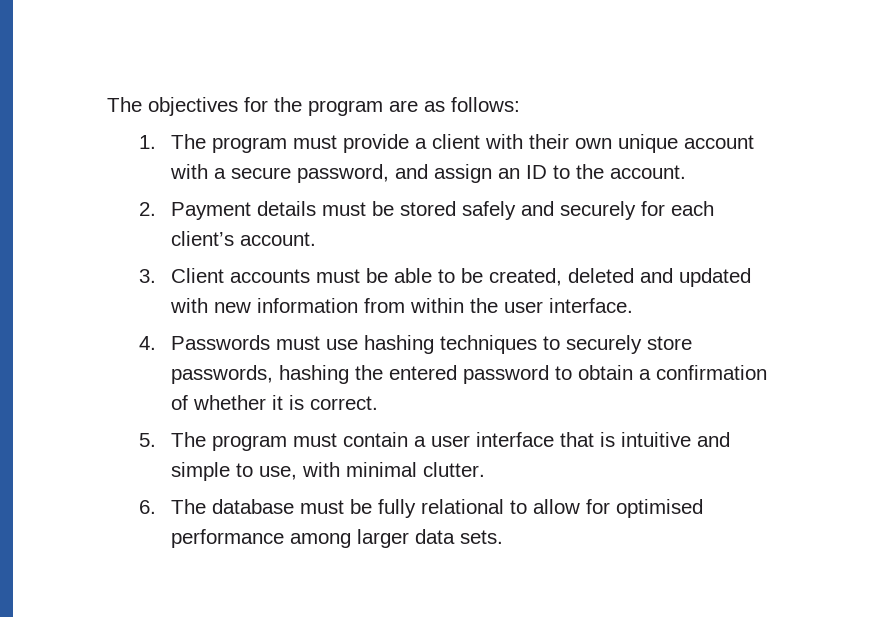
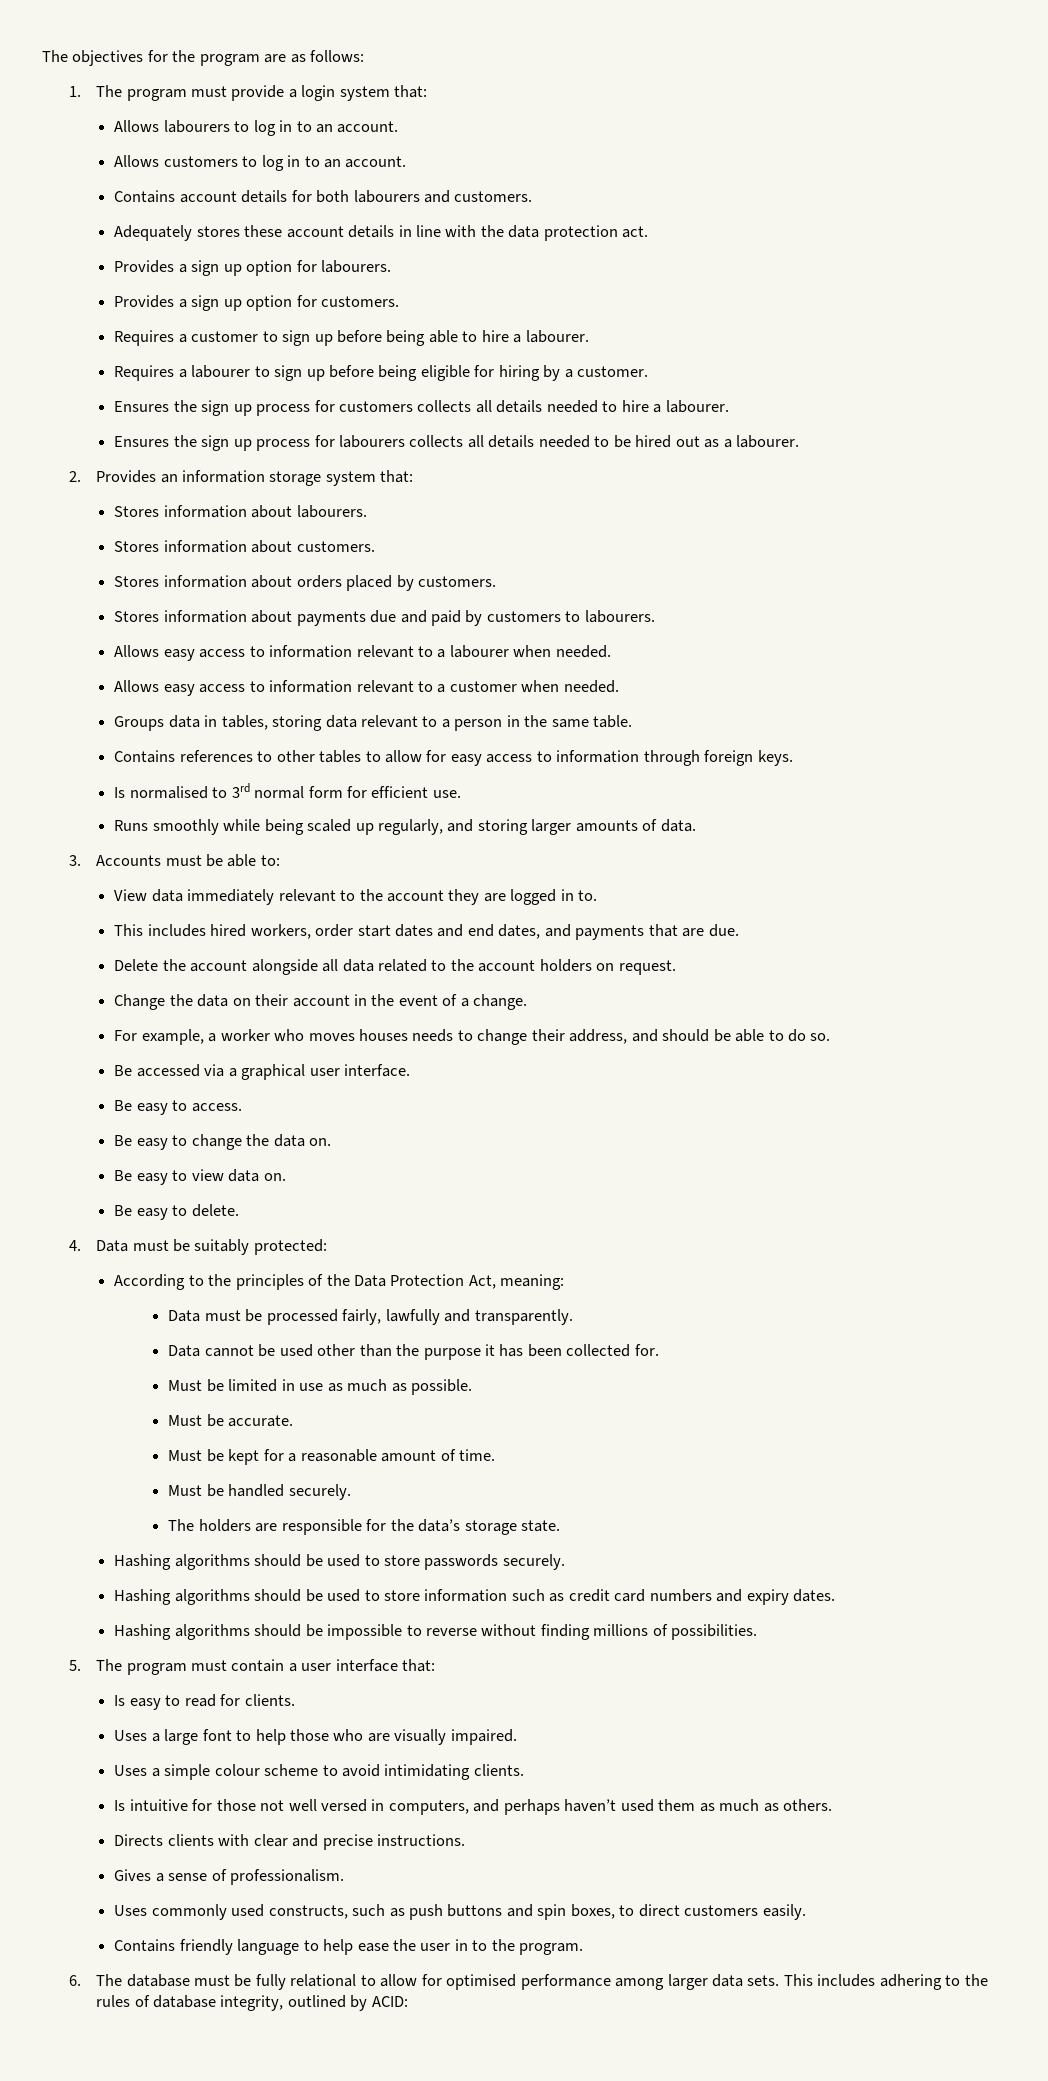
- 1. The program must provide a client with their own unique account with a secure password, and assign an ID to the account.
- 2. Payment details must be stored safely and securely for each client’s account.
- 3. Client accounts must be able to be created, deleted and updated with new information from within the user interface.
- 4. Passwords must use hashing techniques to securely store passwords, hashing the entered password to obtain a confirmation of whether it is correct.
+ 1. The program must provide a login system that:
+ Allows labourers to log in to an account.
+ Allows customers to log in to an account.
+ Contains account details for both labourers and customers.
+ Adequately stores these account details in line with the data protection act.
+ Provides a sign up option for labourers.
+ Provides a sign up option for customers.
+ Requires a customer to sign up before being able to hire a labourer.
+ Requires a labourer to sign up before being eligible for hiring by a customer.
+ Ensures the sign up process for customers collects all details needed to hire a labourer.
+ Ensures the sign up process for labourers collects all details needed to be hired out as a labourer.
+ 2. Provides an information storage system that:
+ Stores information about labourers.
+ Stores information about customers.
+ Stores information about orders placed by customers.
+ Stores information about payments due and paid by customers to labourers.
+ Allows easy access to information relevant to a labourer when needed.
+ Allows easy access to information relevant to a customer when needed.
+ Groups data in tables, storing data relevant to a person in the same table.
+ Contains references to other tables to allow for easy access to information through foreign keys.
+ Is normalised to 3rd normal form for efficient use.
+ Runs smoothly while being scaled up regularly, and storing larger amounts of data.
+ 3. Accounts must be able to:
+ View data immediately relevant to the account they are logged in to.
+ This includes hired workers, order start dates and end dates, and payments that are due.
+ Delete the account alongside all data related to the account holders on request.
+ Change the data on their account in the event of a change.
+ For example, a worker who moves houses needs to change their address, and should be able to do so.
+ Be accessed via a graphical user interface.
+ Be easy to access.
+ Be easy to change the data on.
+ Be easy to view data on.
+ Be easy to delete.
+ 4. Data must be suitably protected:
+ According to the principles of the Data Protection Act, meaning:
+ Data must be processed fairly, lawfully and transparently.
+ Data cannot be used other than the purpose it has been collected for.
+ Must be limited in use as much as possible.
+ Must be accurate.
+ Must be kept for a reasonable amount of time.
+ Must be handled securely.
+ The holders are responsible for the data’s storage state.
+ Hashing algorithms should be used to store passwords securely.
+ Hashing algorithms should be used to store information such as credit card numbers and expiry dates.
+ Hashing algorithms should be impossible to reverse without finding millions of possibilities.
- 5. The program must contain a user interface that is intuitive and simple to use, with minimal clutter.
+ 5. The program must contain a user interface that:
+ Is easy to read for clients.
+ Uses a large font to help those who are visually impaired.
+ Uses a simple colour scheme to avoid intimidating clients.
+ Is intuitive for those not well versed in computers, and perhaps haven’t used them as much as others.
+ Directs clients with clear and precise instructions.
+ Gives a sense of professionalism.
+ Uses commonly used constructs, such as push buttons and spin boxes, to direct customers easily.
+ Contains friendly language to help ease the user in to the program.
+ This includes adhering to the rules of database integrity, outlined by ACID:

